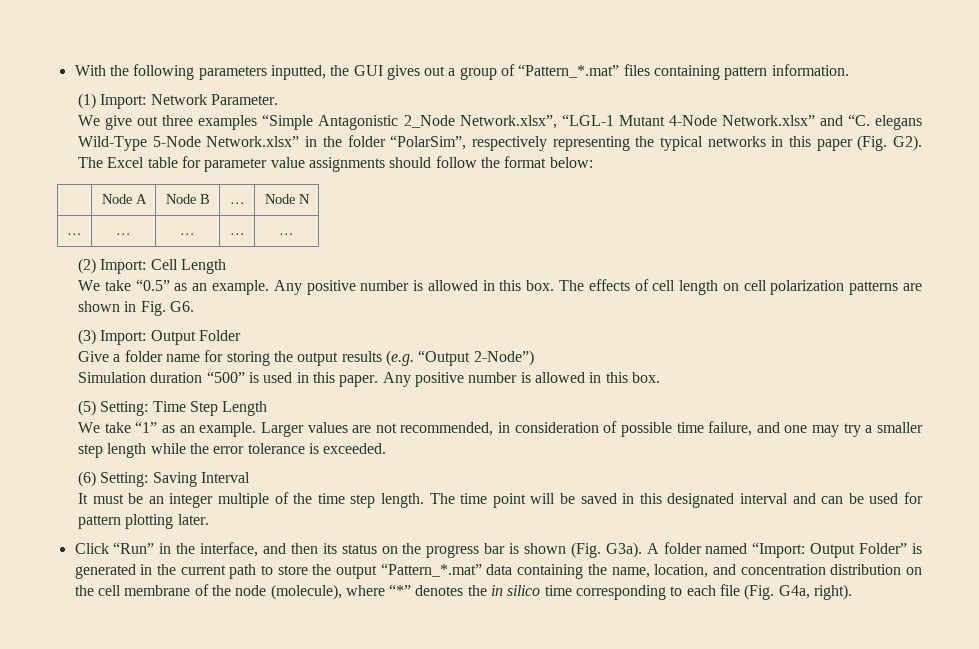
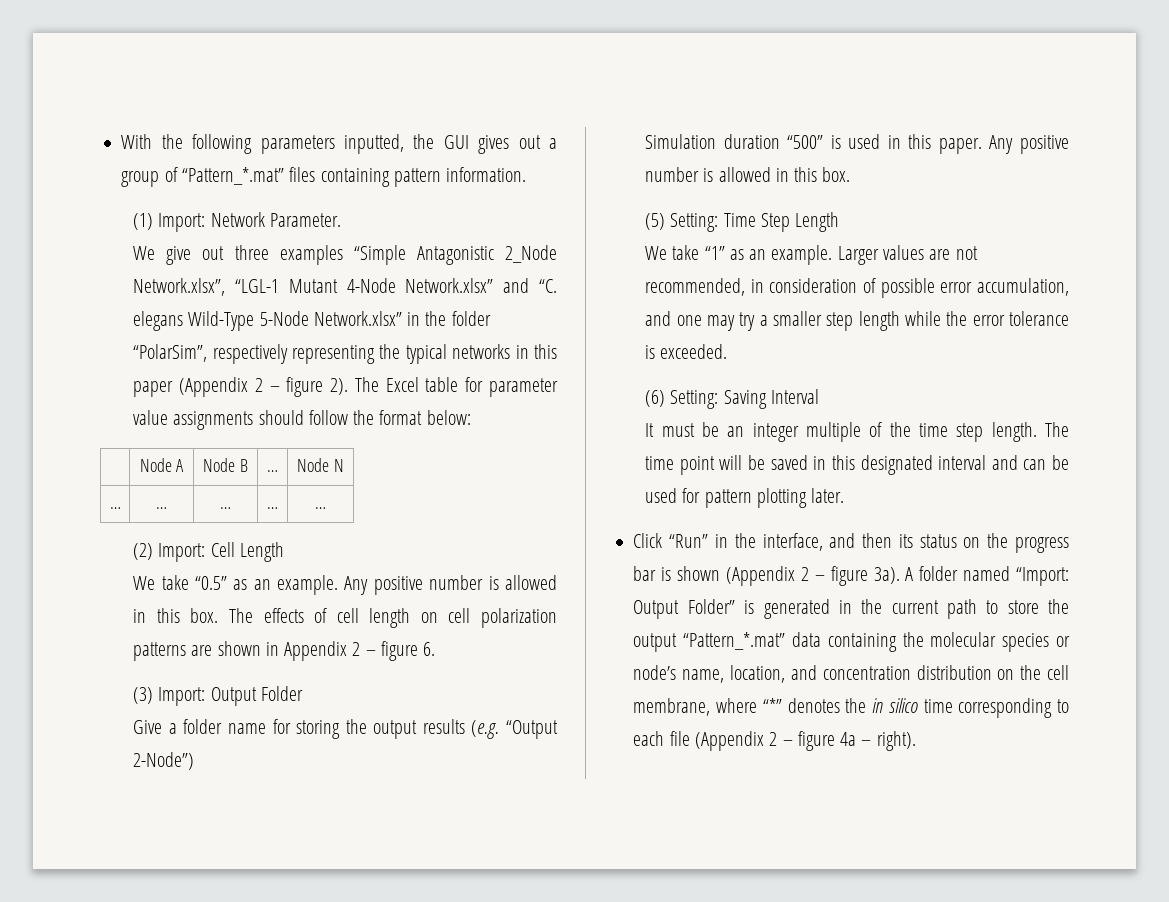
- We give out three examples “Simple Antagonistic 2_Node Network.xlsx”, “LGL-1 Mutant 4-Node Network.xlsx” and “C. elegans Wild-Type 5-Node Network.xlsx” in the folder “PolarSim”, respectively representing the typical networks in this paper (Fig. G2). The Excel table for parameter value assignments should follow the format below:
+ We give out three examples “Simple Antagonistic 2_Node Network.xlsx”, “LGL-1 Mutant 4-Node Network.xlsx” and “C. elegans Wild-Type 5-Node Network.xlsx” in the folder “PolarSim”, respectively representing the typical networks in this paper (Appendix 2 – figure 2). The Excel table for parameter value assignments should follow the format below:
- The effects of cell length on cell polarization patterns are shown in Fig. G6.
+ The effects of cell length on cell polarization patterns are shown in Appendix 2 – figure 6.
- Larger values are not recommended, in consideration of possible time failure, and one may try a smaller step length while the error tolerance is exceeded.
+ Larger values are not recommended, in consideration of possible error accumulation, and one may try a smaller step length while the error tolerance is exceeded.
- Click “Run” in the interface, and then its status on the progress bar is shown (Fig. G3a).
+ Click “Run” in the interface, and then its status on the progress bar is shown (Appendix 2 – figure 3a).
- A folder named “Import: Output Folder” is generated in the current path to store the output “Pattern_*.mat” data containing the name, location, and concentration distribution on the cell membrane of the node (molecule), where “*” denotes the in silico time corresponding to each file (Fig. G4a, right).
+ A folder named “Import: Output Folder” is generated in the current path to store the output “Pattern_*.mat” data containing the molecular species or node’s name, location, and concentration distribution on the cell membrane, where “*” denotes the in silico time corresponding to each file (Appendix 2 – figure 4a – right).

